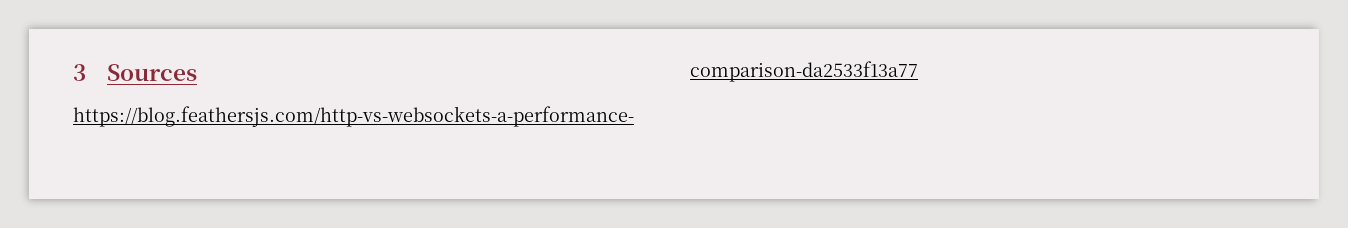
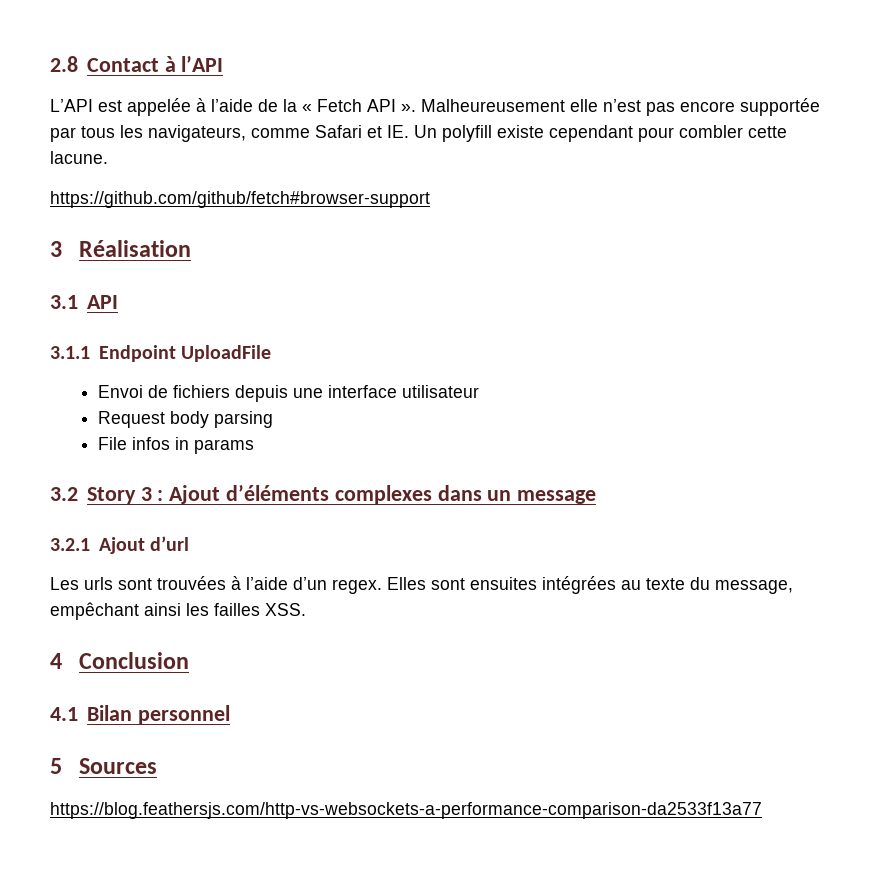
- 3 Sources
+ 2.8 Contact à l’API
+ L’API est appelée à l’aide de la « Fetch API ». Malheureusement elle n’est pas encore supportée par tous les navigateurs, comme Safari et IE. Un polyfill existe cependant pour combler cette lacune.
+ https://github.com/github/fetch#browser-support
+ 3 Réalisation
+ 3.1 API
+ 3.1.1 Endpoint UploadFile
+ Envoi de fichiers depuis une interface utilisateur
+ Request body parsing
+ File infos in params
+ 3.2 Story 3 : Ajout d’éléments complexes dans un message
+ 3.2.1 Ajout d’url
+ Les urls sont trouvées à l’aide d’un regex. Elles sont ensuites intégrées au texte du message, empêchant ainsi les failles XSS.
+ 4 Conclusion
+ 4.1 Bilan personnel
+ 5 Sources

